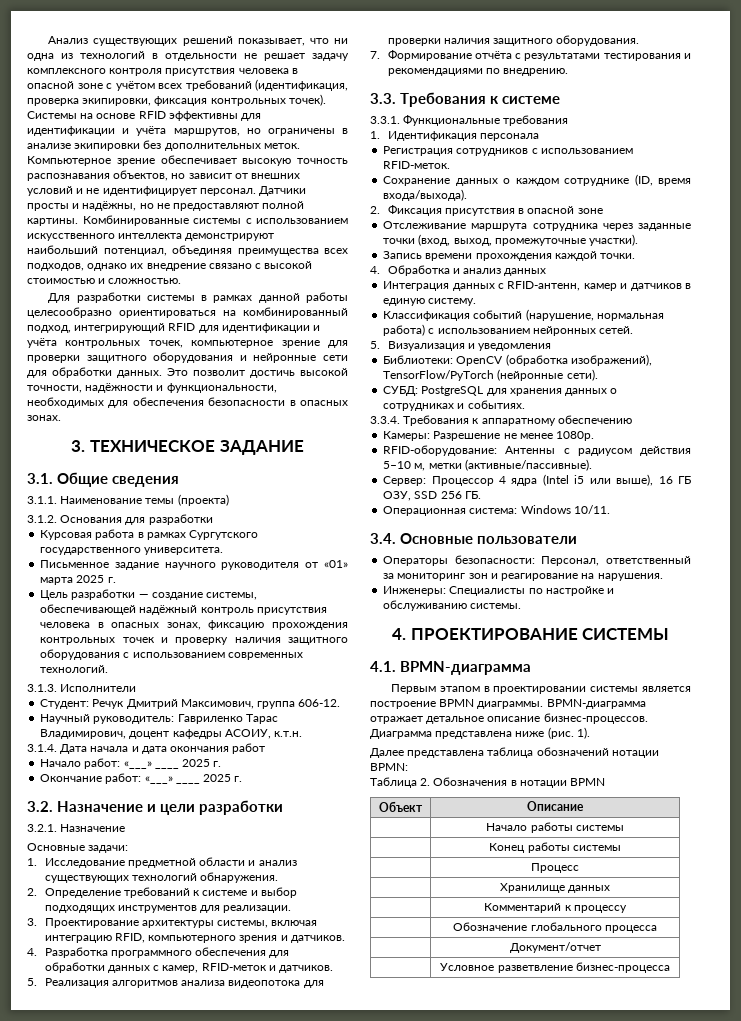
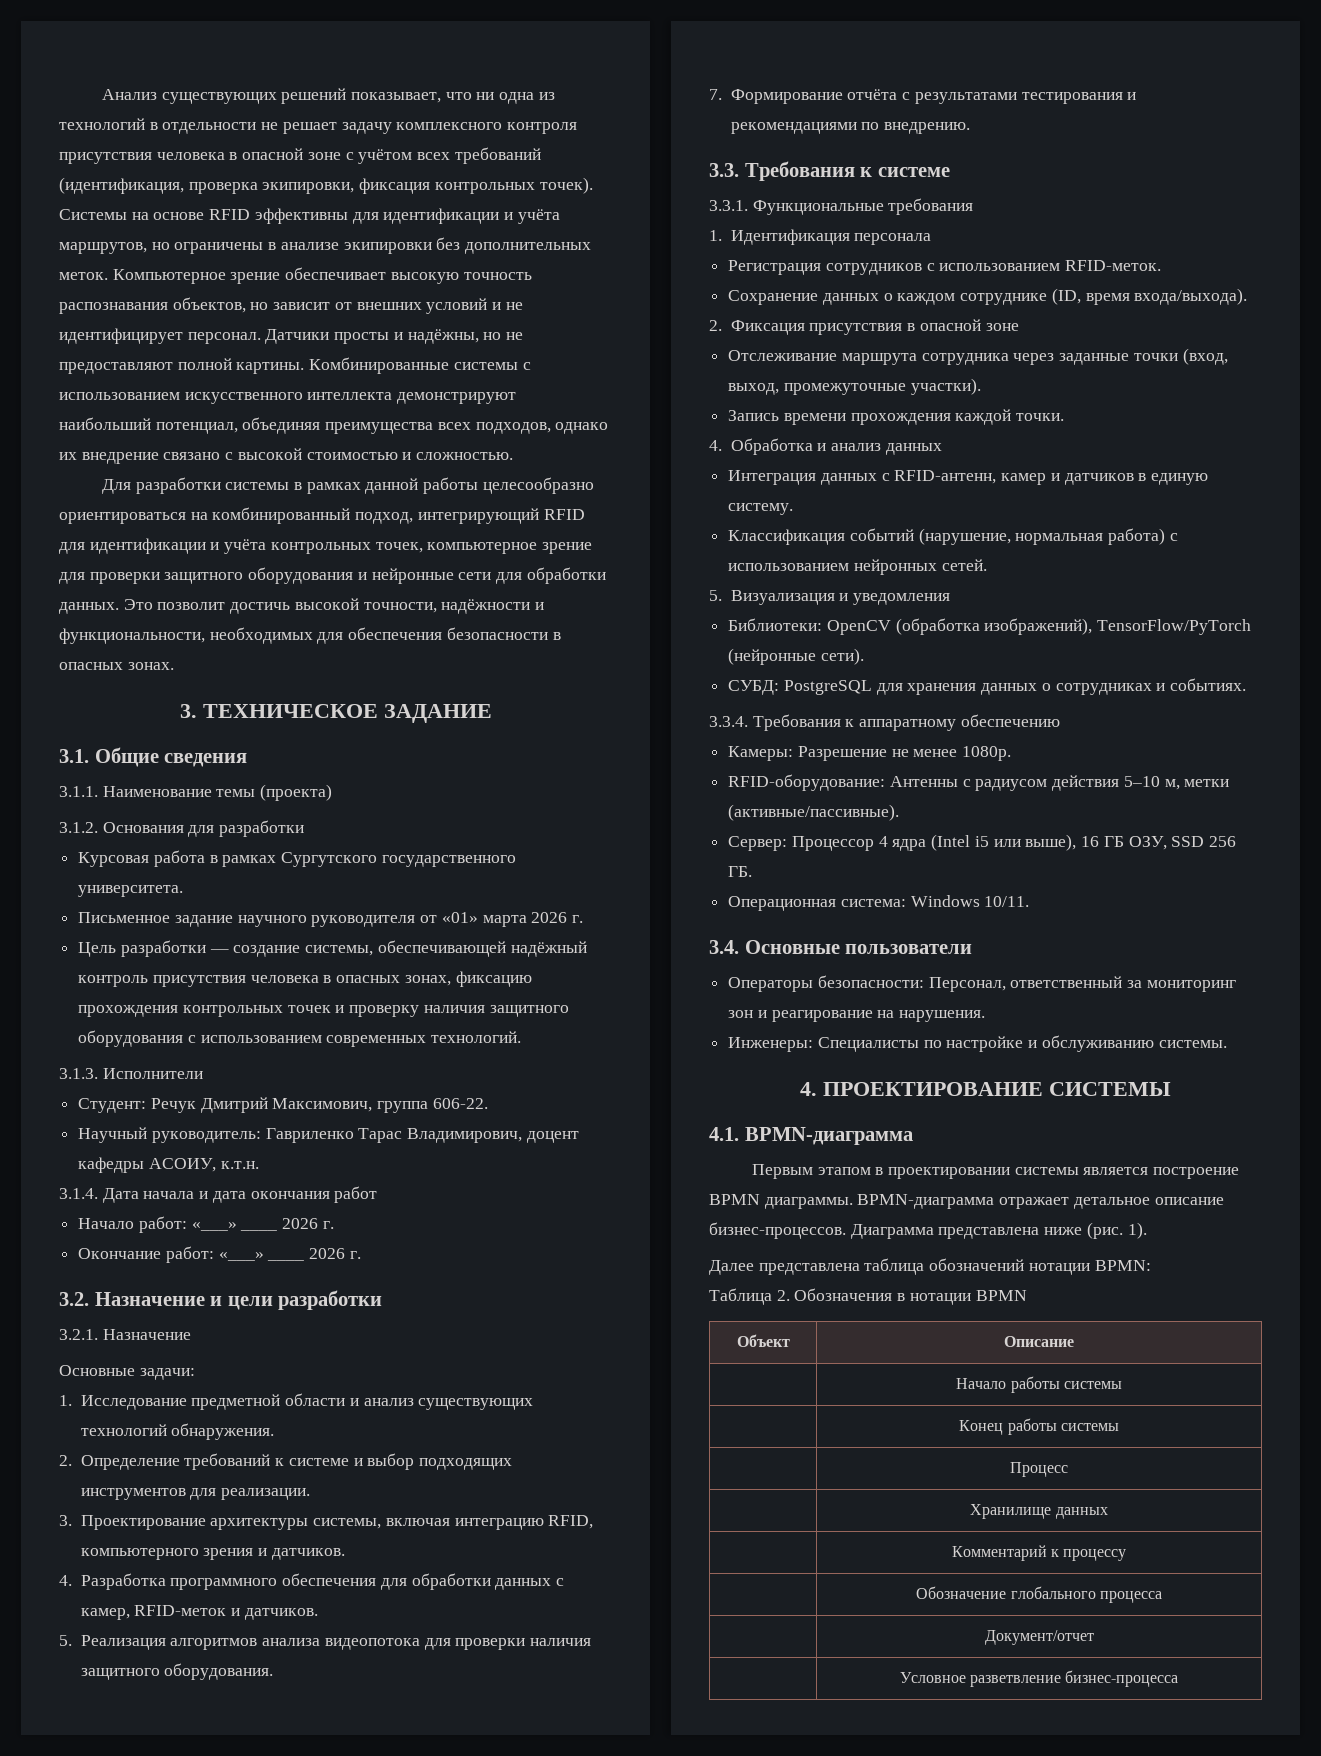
- Письменное задание научного руководителя от «01» марта 2025 г.
+ Письменное задание научного руководителя от «01» марта 2026 г.
- Студент: Речук Дмитрий Максимович, группа 606-12.
+ Студент: Речук Дмитрий Максимович, группа 606-22.
- Начало работ: «___» ____ 2025 г.
+ Начало работ: «___» ____ 2026 г.
- Окончание работ: «___» ____ 2025 г.
+ Окончание работ: «___» ____ 2026 г.

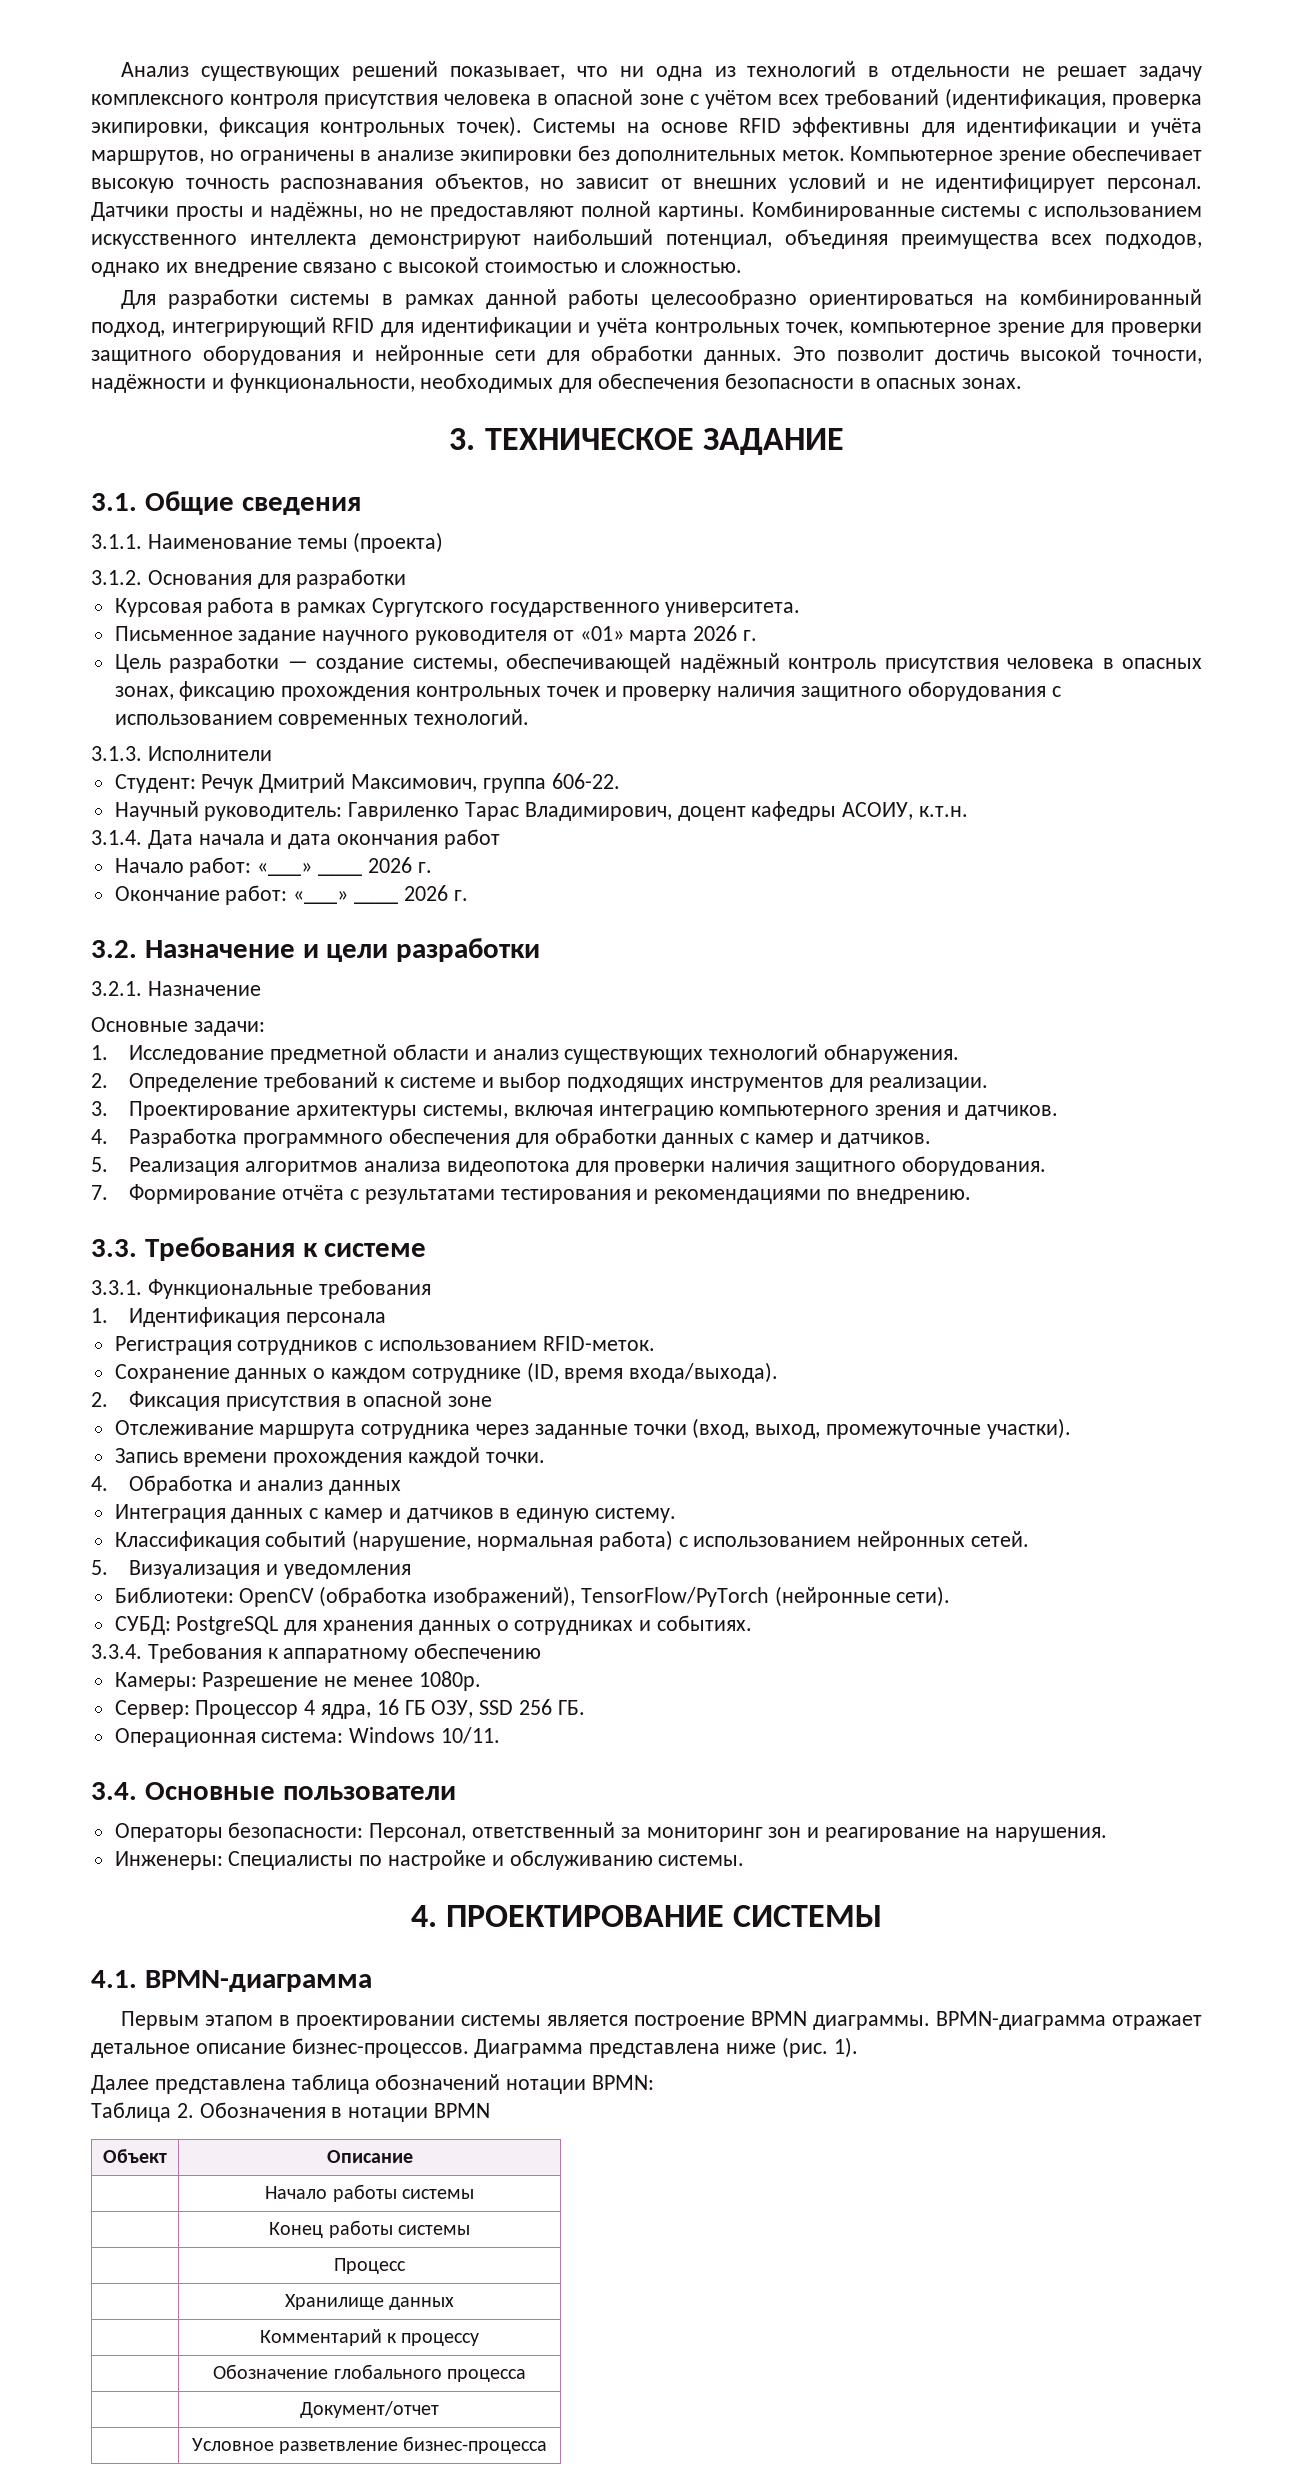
- 3. Проектирование архитектуры системы, включая интеграцию RFID, компьютерного зрения и датчиков.
+ 3. Проектирование архитектуры системы, включая интеграцию компьютерного зрения и датчиков.
- 4. Разработка программного обеспечения для обработки данных с камер, RFID-меток и датчиков.
+ 4. Разработка программного обеспечения для обработки данных с камер и датчиков.
- Интеграция данных с RFID-антенн, камер и датчиков в единую систему.
+ Интеграция данных с камер и датчиков в единую систему.
- RFID-оборудование: Антенны с радиусом действия 5–10 м, метки (активные/пассивные).
- Сервер: Процессор 4 ядра (Intel i5 или выше), 16 ГБ ОЗУ, SSD 256 ГБ.
+ Сервер: Процессор 4 ядра, 16 ГБ ОЗУ, SSD 256 ГБ.

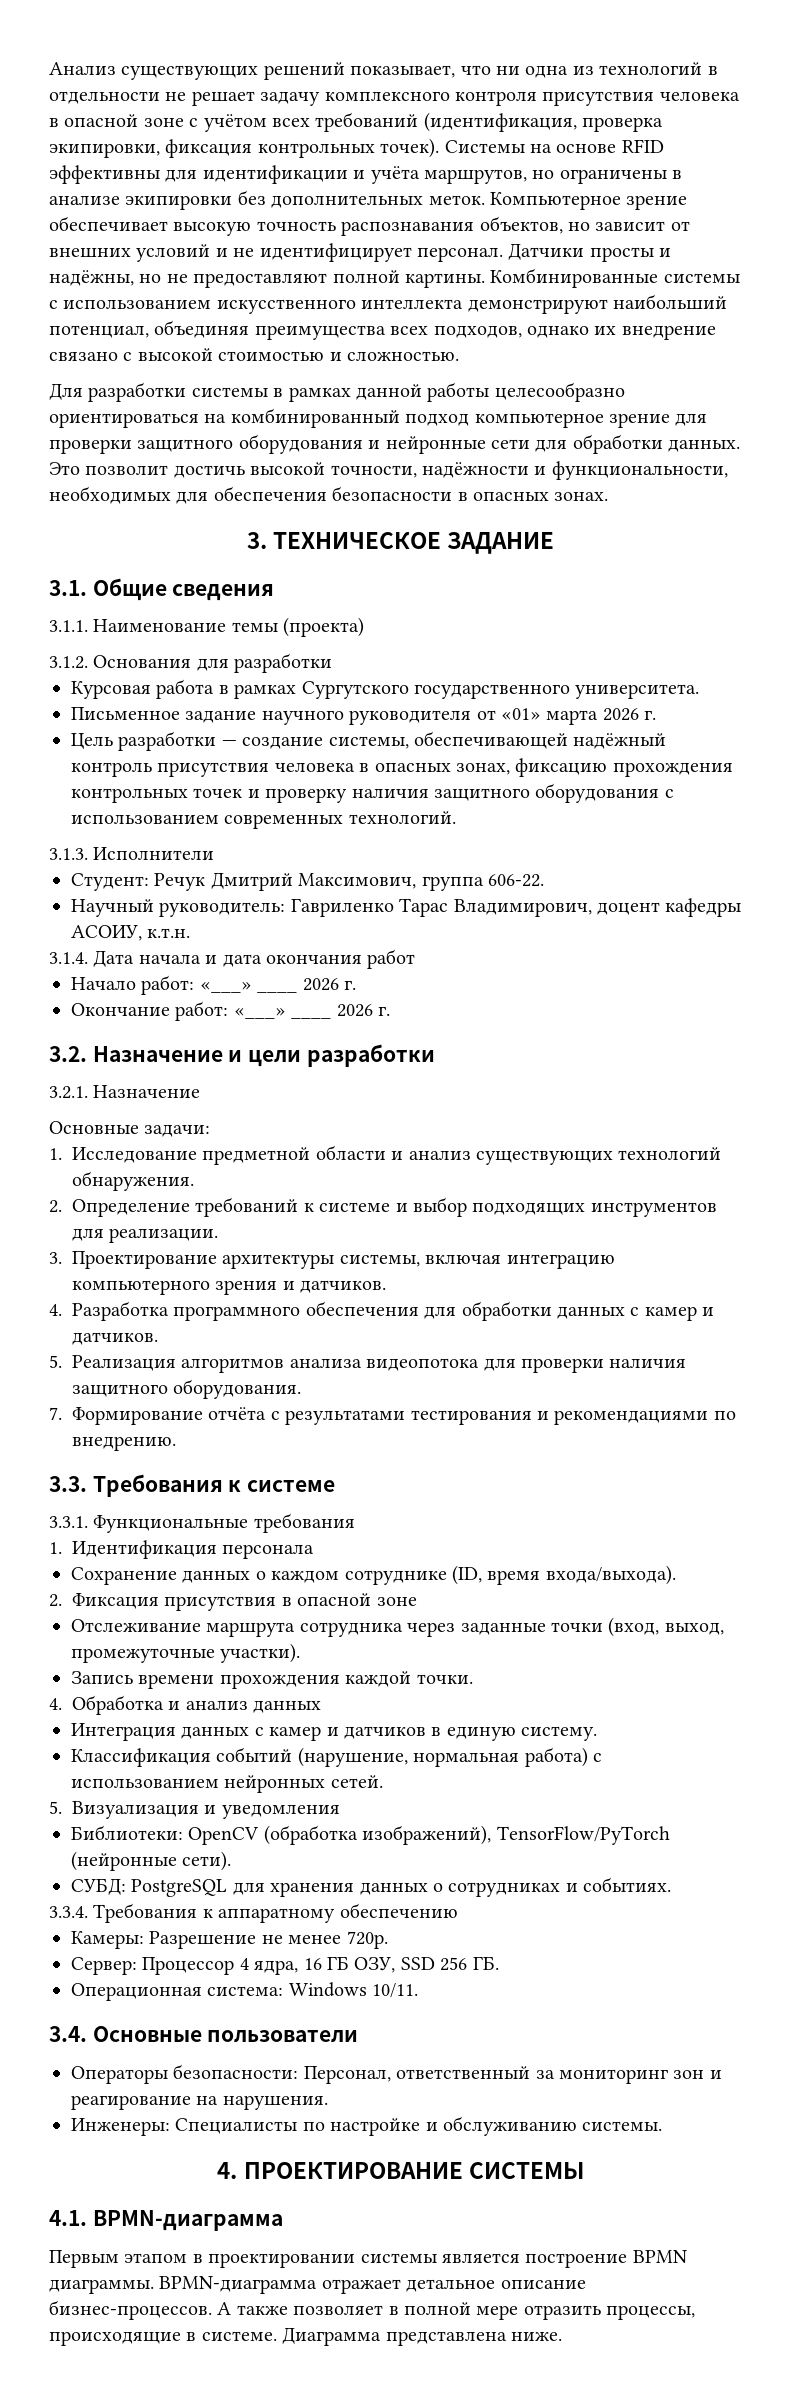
- Для разработки системы в рамках данной работы целесообразно ориентироваться на комбинированный подход, интегрирующий RFID для идентификации и учёта контрольных точек, компьютерное зрение для проверки защитного оборудования и нейронные сети для обработки данных.
+ Для разработки системы в рамках данной работы целесообразно ориентироваться на комбинированный подход компьютерное зрение для проверки защитного оборудования и нейронные сети для обработки данных.
- Регистрация сотрудников с использованием RFID-меток.
- Камеры: Разрешение не менее 1080p.
+ Камеры: Разрешение не менее 720p.
- Диаграмма представлена ниже (рис. 1).
- Далее представлена таблица обозначений нотации BPMN:
- Таблица 2. Обозначения в нотации BPMN
- Объект | Описание
- | Начало работы системы
- | Конец работы системы
- | Процесс
- | Хранилище данных
- | Комментарий к процессу
- | Обозначение глобального процесса
- | Документ/отчет
- | Условное разветвление бизнес-процесса
+ А также позволяет в полной мере отразить процессы, происходящие в системе. Диаграмма представлена ниже.

